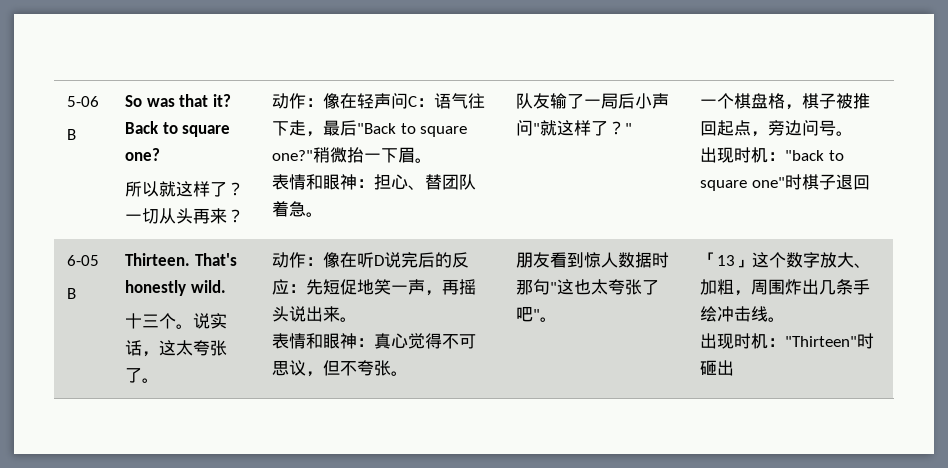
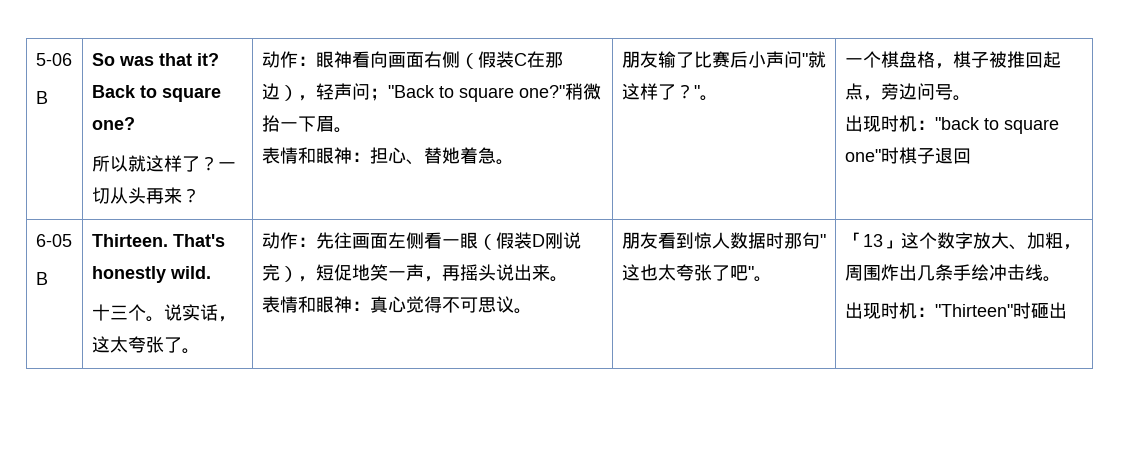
- 动作：像在轻声问C：语气往下走，最后"Back to square one?"
+ 动作：眼神看向画面右侧（假装C在那边），轻声问；"Back to square one?"
- 表情和眼神：担心、替团队着急。
+ 表情和眼神：担心、替她着急。
- 队友输了一局后小声问"就这样了？"
+ 朋友输了比赛后小声问"就这样了？"。
- 动作：像在听D说完后的反应：先短促地笑一声，再摇头说出来。
+ 动作：先往画面左侧看一眼（假装D刚说完），短促地笑一声，再摇头说出来。
- 表情和眼神：真心觉得不可思议，但不夸张。
+ 表情和眼神：真心觉得不可思议。

